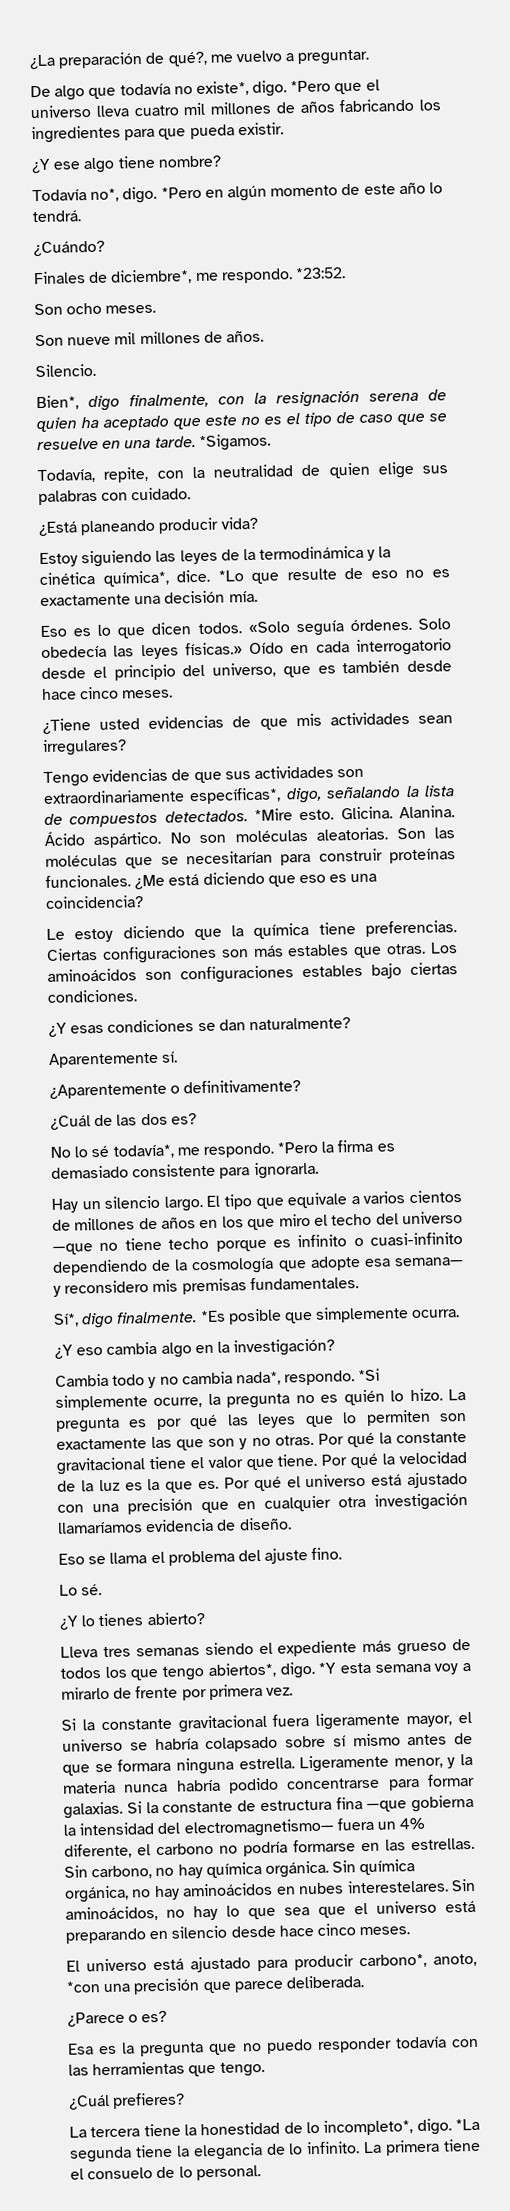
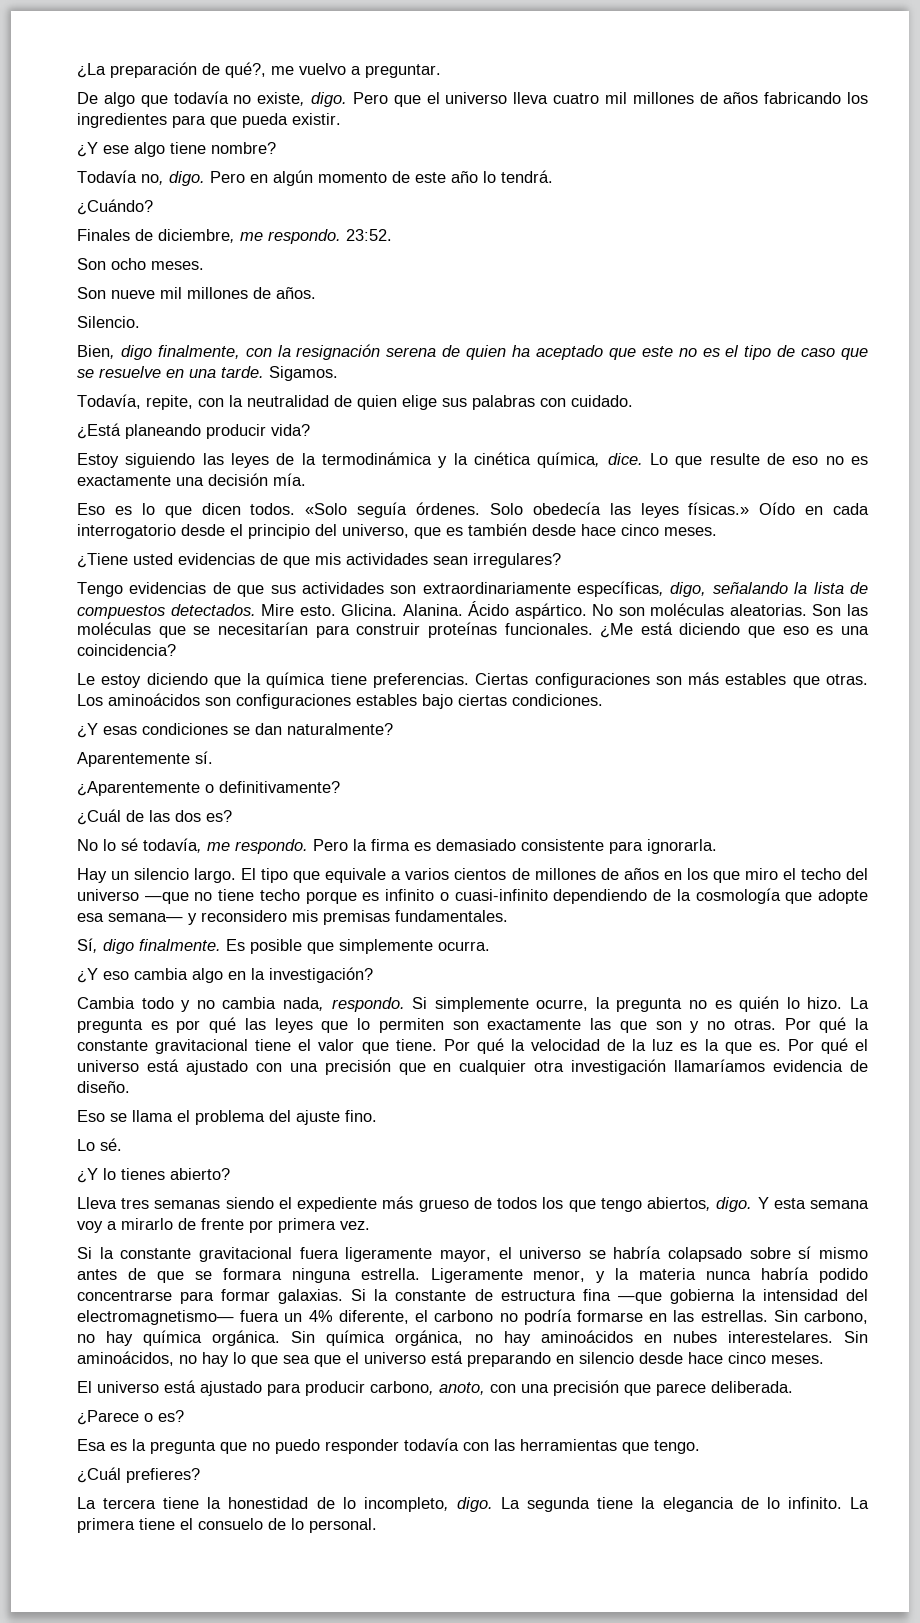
- De algo que todavía no existe*, digo. *Pero que el universo lleva cuatro mil millones de años fabricando los ingredientes para que pueda existir.
+ De algo que todavía no existe, digo. Pero que el universo lleva cuatro mil millones de años fabricando los ingredientes para que pueda existir.
- Todavía no*, digo. *Pero en algún momento de este año lo tendrá.
+ Todavía no, digo. Pero en algún momento de este año lo tendrá.
- Finales de diciembre*, me respondo. *23:52.
+ Finales de diciembre, me respondo. 23:52.
- Bien*, digo finalmente, con la resignación serena de quien ha aceptado que este no es el tipo de caso que se resuelve en una tarde.
+ Bien, digo finalmente, con la resignación serena de quien ha aceptado que este no es el tipo de caso que se resuelve en una tarde.
- *Sigamos.
+ Sigamos.
- Estoy siguiendo las leyes de la termodinámica y la cinética química*, dice. *Lo que resulte de eso no es exactamente una decisión mía.
+ Estoy siguiendo las leyes de la termodinámica y la cinética química, dice. Lo que resulte de eso no es exactamente una decisión mía.
- Tengo evidencias de que sus actividades son extraordinariamente específicas*, digo, señalando la lista de compuestos detectados.
+ Tengo evidencias de que sus actividades son extraordinariamente específicas, digo, señalando la lista de compuestos detectados.
- *Mire esto.
+ Mire esto.
- No lo sé todavía*, me respondo. *Pero la firma es demasiado consistente para ignorarla.
+ No lo sé todavía, me respondo. Pero la firma es demasiado consistente para ignorarla.
- Sí*, digo finalmente.
+ Sí, digo finalmente.
- *Es posible que simplemente ocurra.
+ Es posible que simplemente ocurra.
- Cambia todo y no cambia nada*, respondo. *Si simplemente ocurre, la pregunta no es quién lo hizo.
+ Cambia todo y no cambia nada, respondo. Si simplemente ocurre, la pregunta no es quién lo hizo.
- Lleva tres semanas siendo el expediente más grueso de todos los que tengo abiertos*, digo. *Y esta semana voy a mirarlo de frente por primera vez.
+ Lleva tres semanas siendo el expediente más grueso de todos los que tengo abiertos, digo. Y esta semana voy a mirarlo de frente por primera vez.
- El universo está ajustado para producir carbono*, anoto, *con una precisión que parece deliberada.
+ El universo está ajustado para producir carbono, anoto, con una precisión que parece deliberada.
- La tercera tiene la honestidad de lo incompleto*, digo. *La segunda tiene la elegancia de lo infinito.
+ La tercera tiene la honestidad de lo incompleto, digo. La segunda tiene la elegancia de lo infinito.

